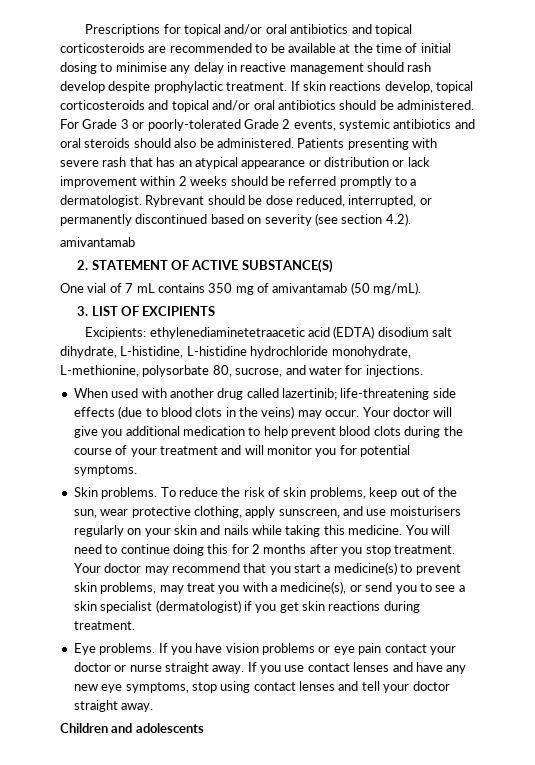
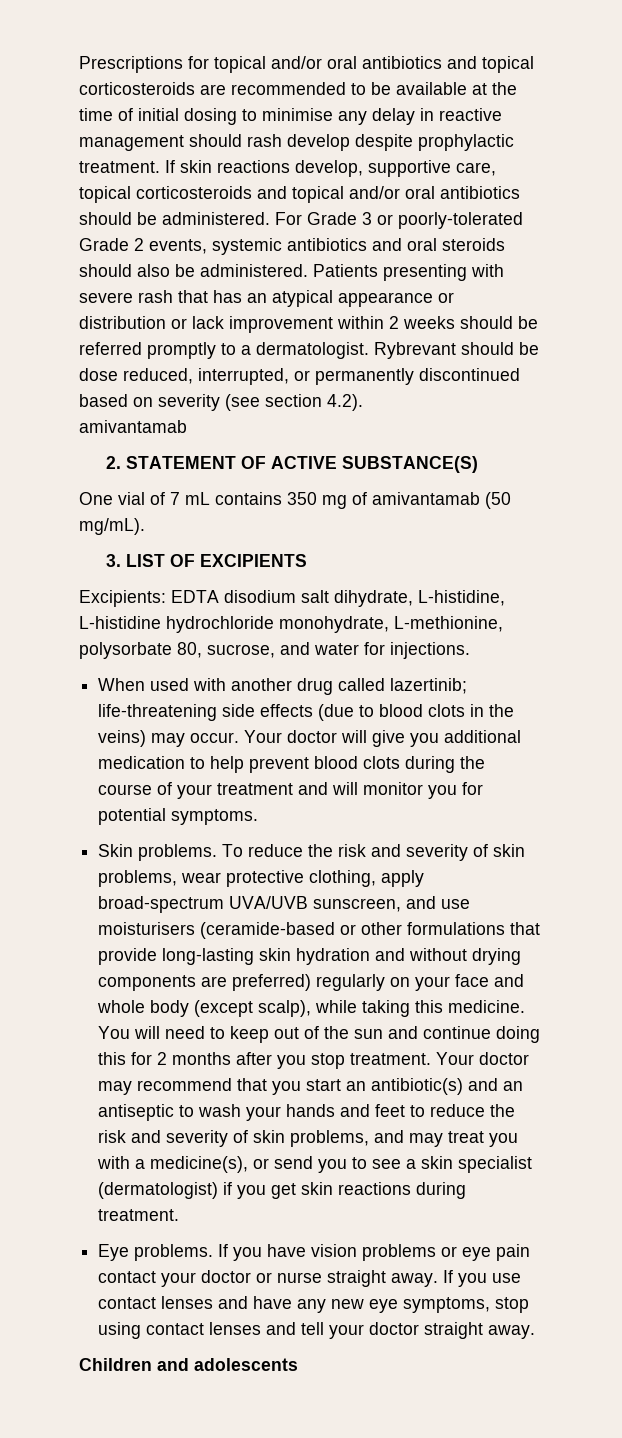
- If skin reactions develop, topical corticosteroids and topical and/or oral antibiotics should be administered.
+ If skin reactions develop, supportive care, topical corticosteroids and topical and/or oral antibiotics should be administered.
- Excipients: ethylenediaminetetraacetic acid (EDTA) disodium salt dihydrate, L-histidine, L-histidine hydrochloride monohydrate, L-methionine, polysorbate 80, sucrose, and water for injections.
+ Excipients: EDTA disodium salt dihydrate, L-histidine, L-histidine hydrochloride monohydrate, L-methionine, polysorbate 80, sucrose, and water for injections.
- To reduce the risk of skin problems, keep out of the sun, wear protective clothing, apply sunscreen, and use moisturisers regularly on your skin and nails while taking this medicine.
+ To reduce the risk and severity of skin problems, wear protective clothing, apply broad-spectrum UVA/UVB sunscreen, and use moisturisers (ceramide-based or other formulations that provide long-lasting skin hydration and without drying components are preferred) regularly on your face and whole body (except scalp), while taking this medicine.
- You will need to continue doing this for 2 months after you stop treatment.
+ You will need to keep out of the sun and continue doing this for 2 months after you stop treatment.
- Your doctor may recommend that you start a medicine(s) to prevent skin problems, may treat you with a medicine(s), or send you to see a skin specialist (dermatologist) if you get skin reactions during treatment.
+ Your doctor may recommend that you start an antibiotic(s) and an antiseptic to wash your hands and feet to reduce the risk and severity of skin problems, and may treat you with a medicine(s), or send you to see a skin specialist (dermatologist) if you get skin reactions during treatment.

